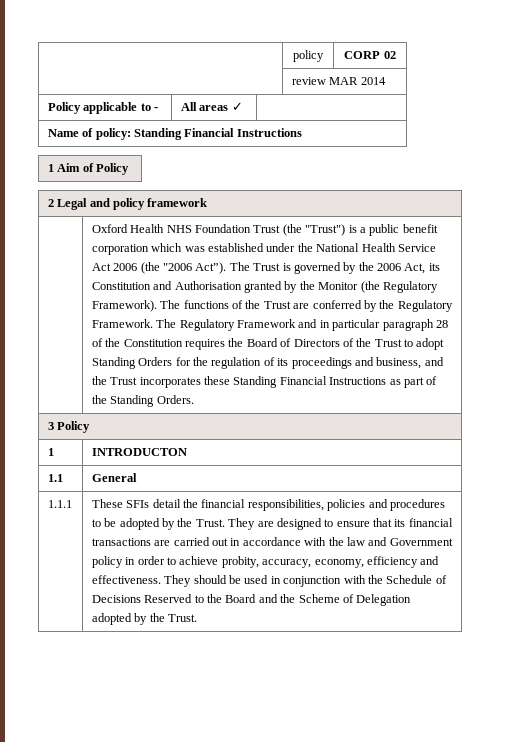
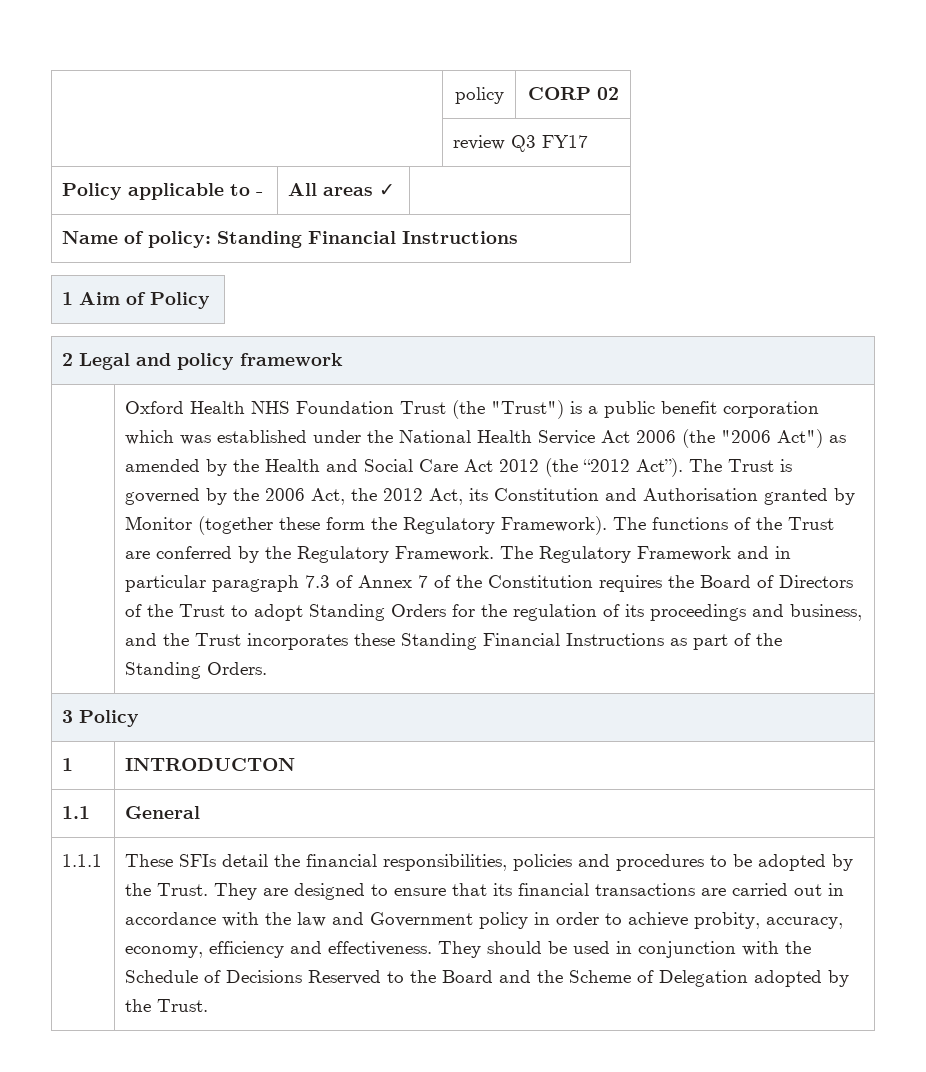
- | review MAR 2014
+ | review Q3 FY17
- Oxford Health NHS Foundation Trust (the "Trust") is a public benefit corporation which was established under the National Health Service Act 2006 (the "2006 Act”).
+ Oxford Health NHS Foundation Trust (the "Trust") is a public benefit corporation which was established under the National Health Service Act 2006 (the "2006 Act") as amended by the Health and Social Care Act 2012 (the “2012 Act”).
- The Trust is governed by the 2006 Act, its Constitution and Authorisation granted by the Monitor (the Regulatory Framework).
+ The Trust is governed by the 2006 Act, the 2012 Act, its Constitution and Authorisation granted by Monitor (together these form the Regulatory Framework).
- The Regulatory Framework and in particular paragraph 28 of the Constitution requires the Board of Directors of the Trust to adopt Standing Orders for the regulation of its proceedings and business, and the Trust incorporates these Standing Financial Instructions as part of the Standing Orders.
+ The Regulatory Framework and in particular paragraph 7.3 of Annex 7 of the Constitution requires the Board of Directors of the Trust to adopt Standing Orders for the regulation of its proceedings and business, and the Trust incorporates these Standing Financial Instructions as part of the Standing Orders.

